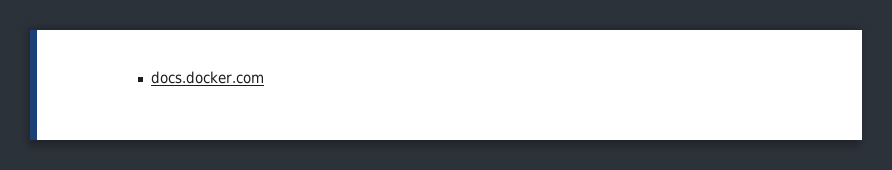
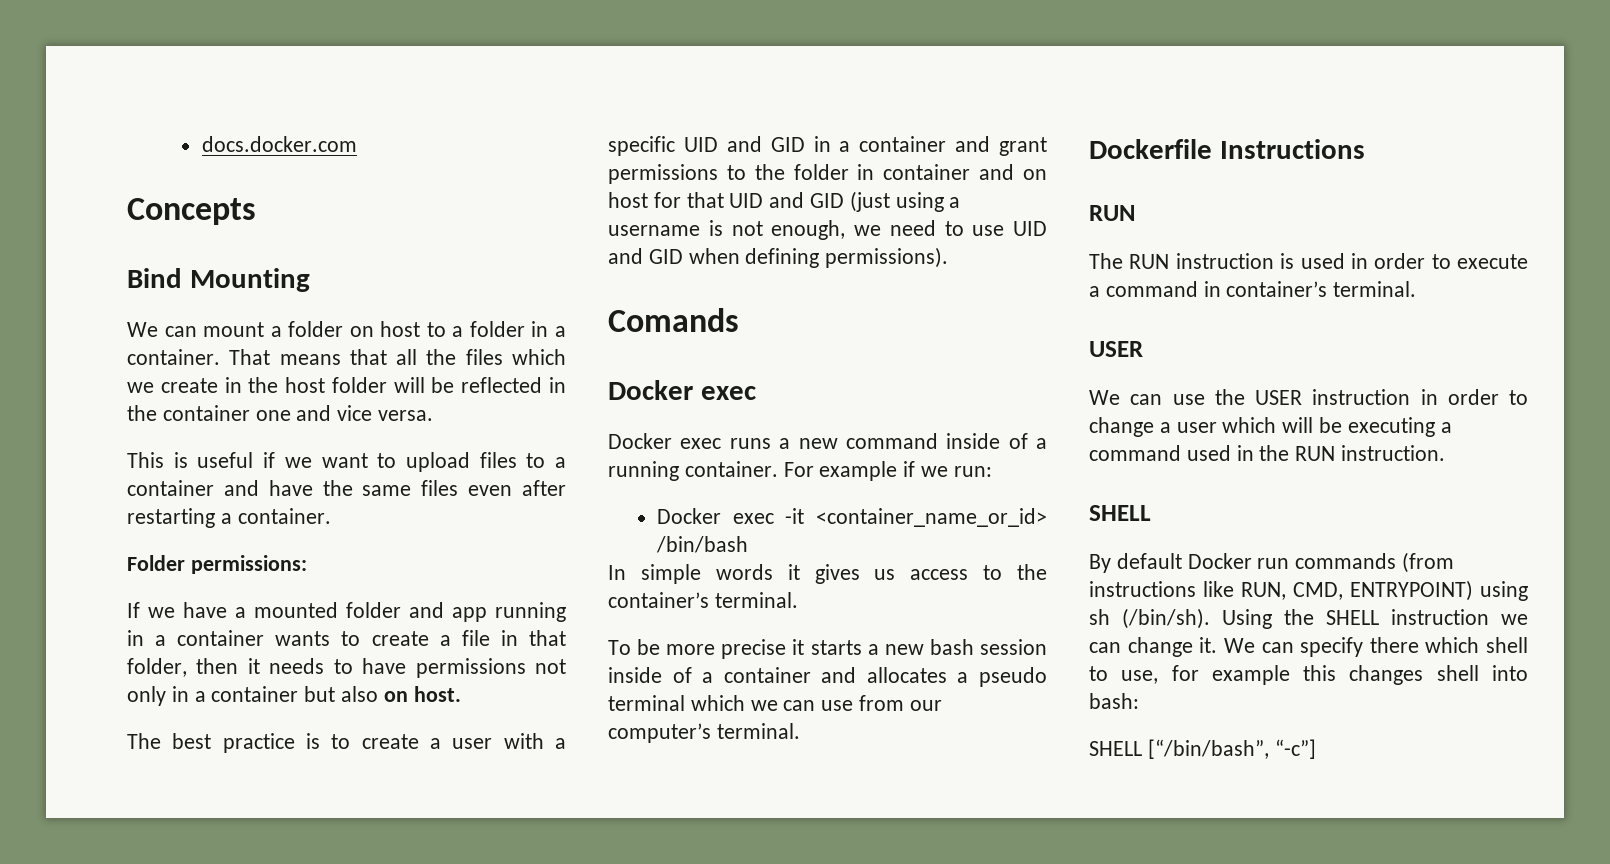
+ Concepts
+ Bind Mounting
+ We can mount a folder on host to a folder in a container. That means that all the files which we create in the host folder will be reflected in the container one and vice versa.
+ This is useful if we want to upload files to a container and have the same files even after restarting a container.
+ Folder permissions:
+ If we have a mounted folder and app running in a container wants to create a file in that folder, then it needs to have permissions not only in a container but also on host.
+ The best practice is to create a user with a specific UID and GID in a container and grant permissions to the folder in container and on host for that UID and GID (just using a username is not enough, we need to use UID and GID when defining permissions).
+ Comands
+ Docker exec
+ Docker exec runs a new command inside of a running container. For example if we run:
+ Docker exec -it <container_name_or_id> /bin/bash
+ In simple words it gives us access to the container’s terminal.
+ To be more precise it starts a new bash session inside of a container and allocates a pseudo terminal which we can use from our computer’s terminal.
+ Dockerfile Instructions
+ RUN
+ The RUN instruction is used in order to execute a command in container’s terminal.
+ USER
+ We can use the USER instruction in order to change a user which will be executing a command used in the RUN instruction.
+ SHELL
+ By default Docker run commands (from instructions like RUN, CMD, ENTRYPOINT) using sh (/bin/sh). Using the SHELL instruction we can change it. We can specify there which shell to use, for example this changes shell into bash:
+ SHELL [“/bin/bash”, “-c”]

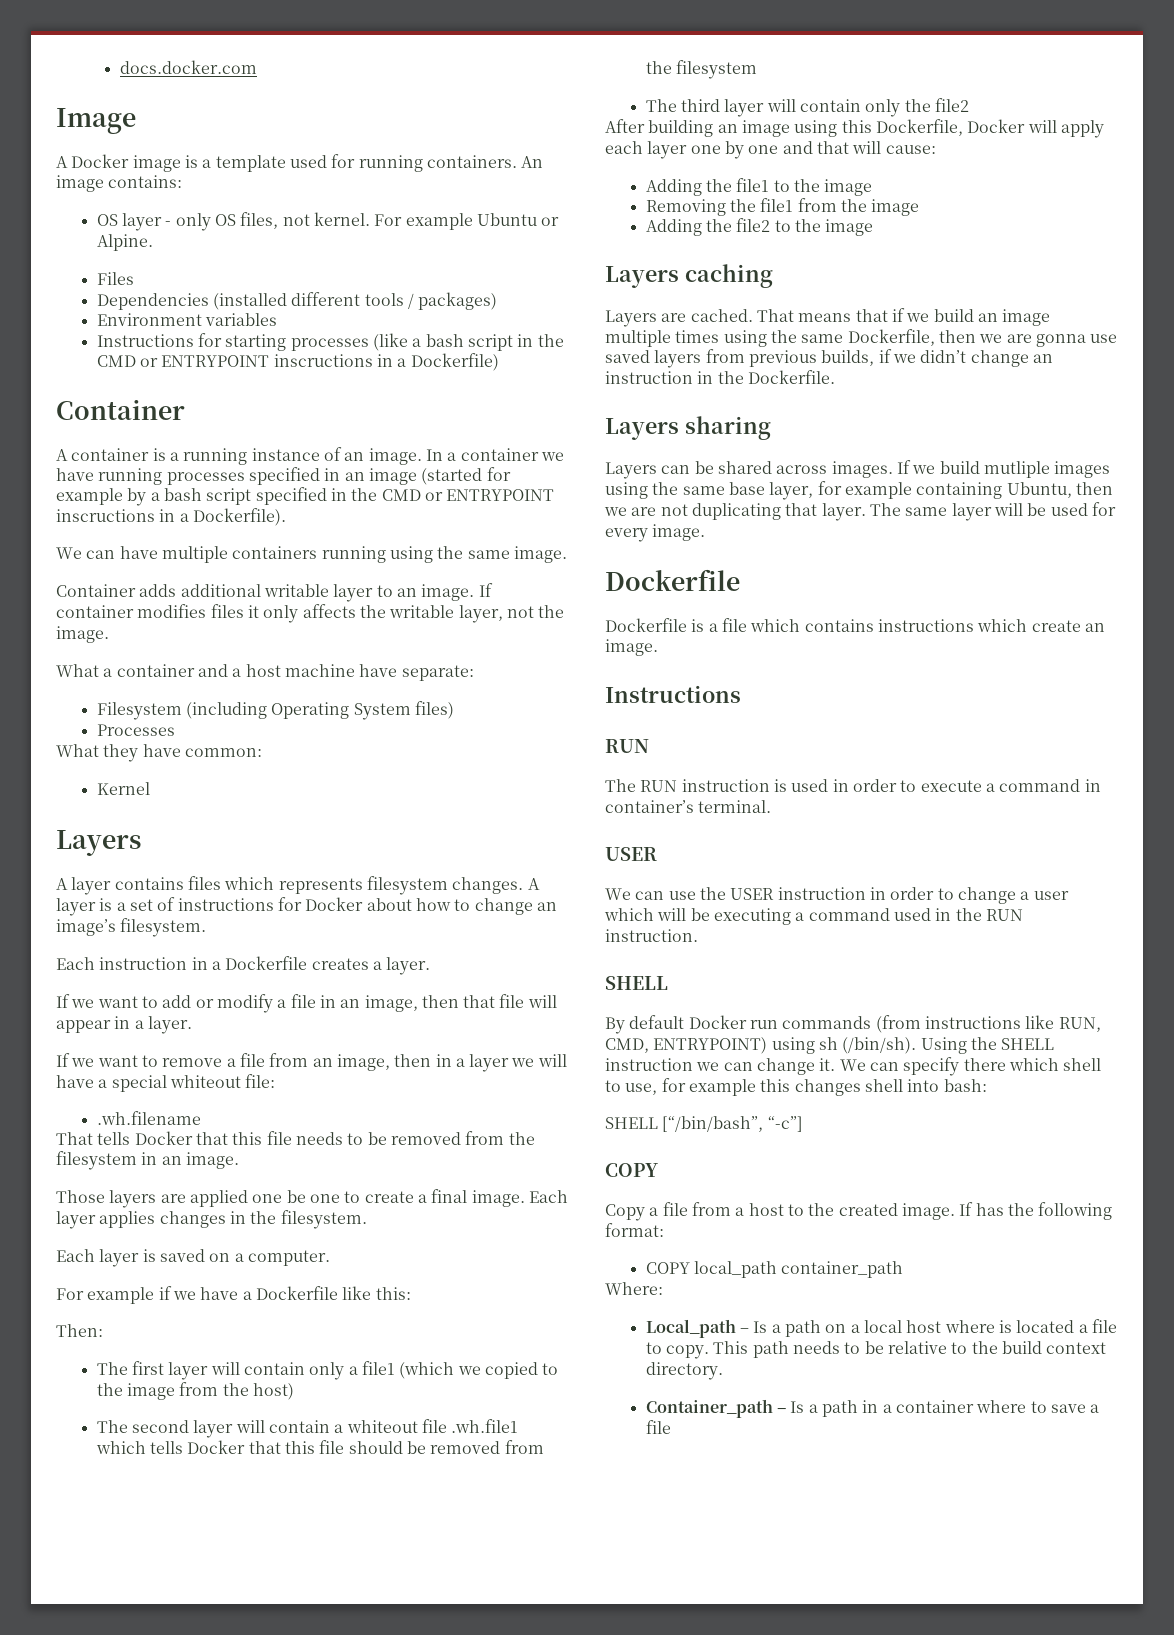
- Concepts
- Bind Mounting
- We can mount a folder on host to a folder in a container. That means that all the files which we create in the host folder will be reflected in the container one and vice versa.
- This is useful if we want to upload files to a container and have the same files even after restarting a container.
- Folder permissions:
- If we have a mounted folder and app running in a container wants to create a file in that folder, then it needs to have permissions not only in a container but also on host.
- The best practice is to create a user with a specific UID and GID in a container and grant permissions to the folder in container and on host for that UID and GID (just using a username is not enough, we need to use UID and GID when defining permissions).
- Comands
- Docker exec
- Docker exec runs a new command inside of a running container. For example if we run:
- Docker exec -it <container_name_or_id> /bin/bash
- In simple words it gives us access to the container’s terminal.
- To be more precise it starts a new bash session inside of a container and allocates a pseudo terminal which we can use from our computer’s terminal.
- Dockerfile Instructions
+ Image
+ A Docker image is a template used for running containers. An image contains:
+ OS layer - only OS files, not kernel. For example Ubuntu or Alpine.
+ Files
+ Dependencies (installed different tools / packages)
+ Environment variables
+ Instructions for starting processes (like a bash script in the CMD or ENTRYPOINT inscructions in a Dockerfile)
+ Container
+ A container is a running instance of an image. In a container we have running processes specified in an image (started for example by a bash script specified in the CMD or ENTRYPOINT inscructions in a Dockerfile).
+ We can have multiple containers running using the same image.
+ Container adds additional writable layer to an image. If container modifies files it only affects the writable layer, not the image.
+ What a container and a host machine have separate:
+ Filesystem (including Operating System files)
+ Processes
+ What they have common:
+ Kernel
+ Layers
+ A layer contains files which represents filesystem changes. A layer is a set of instructions for Docker about how to change an image’s filesystem.
+ Each instruction in a Dockerfile creates a layer.
+ If we want to add or modify a file in an image, then that file will appear in a layer.
+ If we want to remove a file from an image, then in a layer we will have a special whiteout file:
+ .wh.filename
+ That tells Docker that this file needs to be removed from the filesystem in an image.
+ Those layers are applied one be one to create a final image. Each layer applies changes in the filesystem.
+ Each layer is saved on a computer.
+ For example if we have a Dockerfile like this:
+ Then:
+ The first layer will contain only a file1 (which we copied to the image from the host)
+ The second layer will contain a whiteout file .wh.file1 which tells Docker that this file should be removed from the filesystem
+ The third layer will contain only the file2
+ After building an image using this Dockerfile, Docker will apply each layer one by one and that will cause:
+ Adding the file1 to the image
+ Removing the file1 from the image
+ Adding the file2 to the image
+ Layers caching
+ Layers are cached. That means that if we build an image multiple times using the same Dockerfile, then we are gonna use saved layers from previous builds, if we didn’t change an instruction in the Dockerfile.
+ Layers sharing
+ Layers can be shared across images. If we build mutliple images using the same base layer, for example containing Ubuntu, then we are not duplicating that layer. The same layer will be used for every image.
+ Dockerfile
+ Dockerfile is a file which contains instructions which create an image.
+ Instructions
  SHELL [“/bin/bash”, “-c”]
+ COPY
+ Copy a file from a host to the created image. If has the following format:
+ COPY local_path container_path
+ Where:
+ Local_path – Is a path on a local host where is located a file to copy. This path needs to be relative to the build context directory.
+ Container_path – Is a path in a container where to save a file

